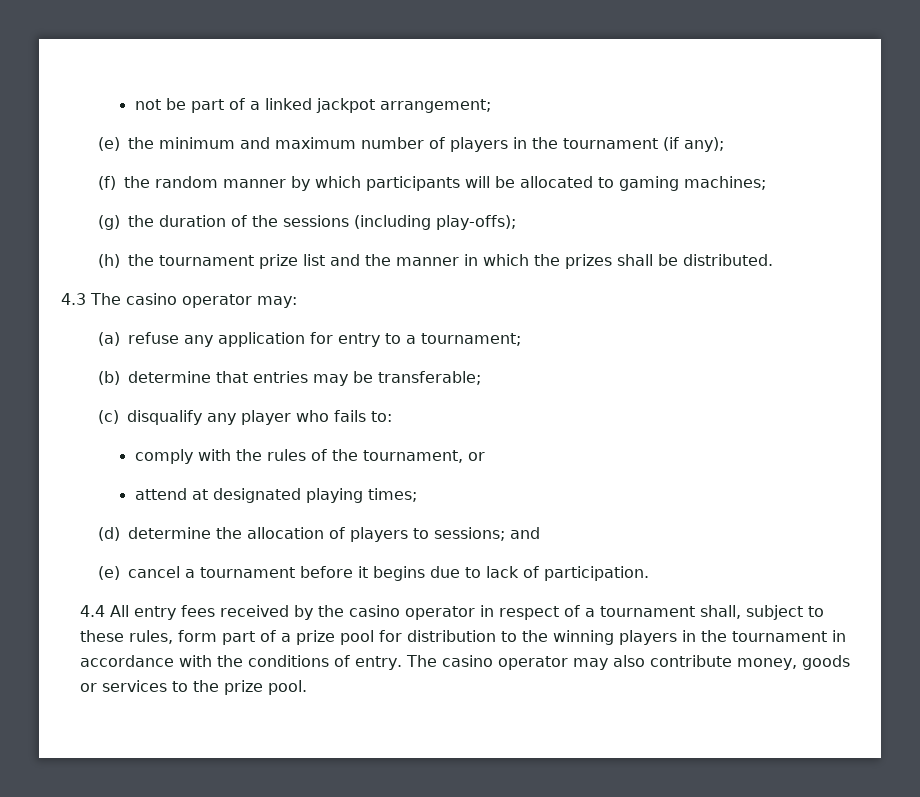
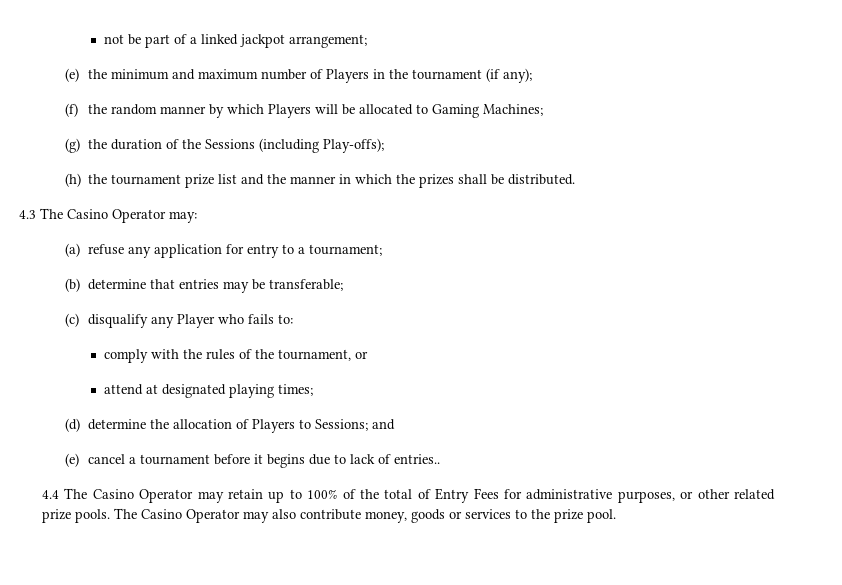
- (e) the minimum and maximum number of players in the tournament (if any);
+ (e) the minimum and maximum number of Players in the tournament (if any);
- (f) the random manner by which participants will be allocated to gaming machines;
+ (f) the random manner by which Players will be allocated to Gaming Machines;
- (g) the duration of the sessions (including play-offs);
+ (g) the duration of the Sessions (including Play-offs);
- 4.3 The casino operator may:
+ 4.3 The Casino Operator may:
- (c) disqualify any player who fails to:
+ (c) disqualify any Player who fails to:
- (d) determine the allocation of players to sessions; and
+ (d) determine the allocation of Players to Sessions; and
- (e) cancel a tournament before it begins due to lack of participation.
+ (e) cancel a tournament before it begins due to lack of entries..
- 4.4 All entry fees received by the casino operator in respect of a tournament shall, subject to these rules, form part of a prize pool for distribution to the winning players in the tournament in accordance with the conditions of entry. The casino operator may also contribute money, goods or services to the prize pool.
+ 4.4 The Casino Operator may retain up to 100% of the total of Entry Fees for administrative purposes, or other related prize pools. The Casino Operator may also contribute money, goods or services to the prize pool.

